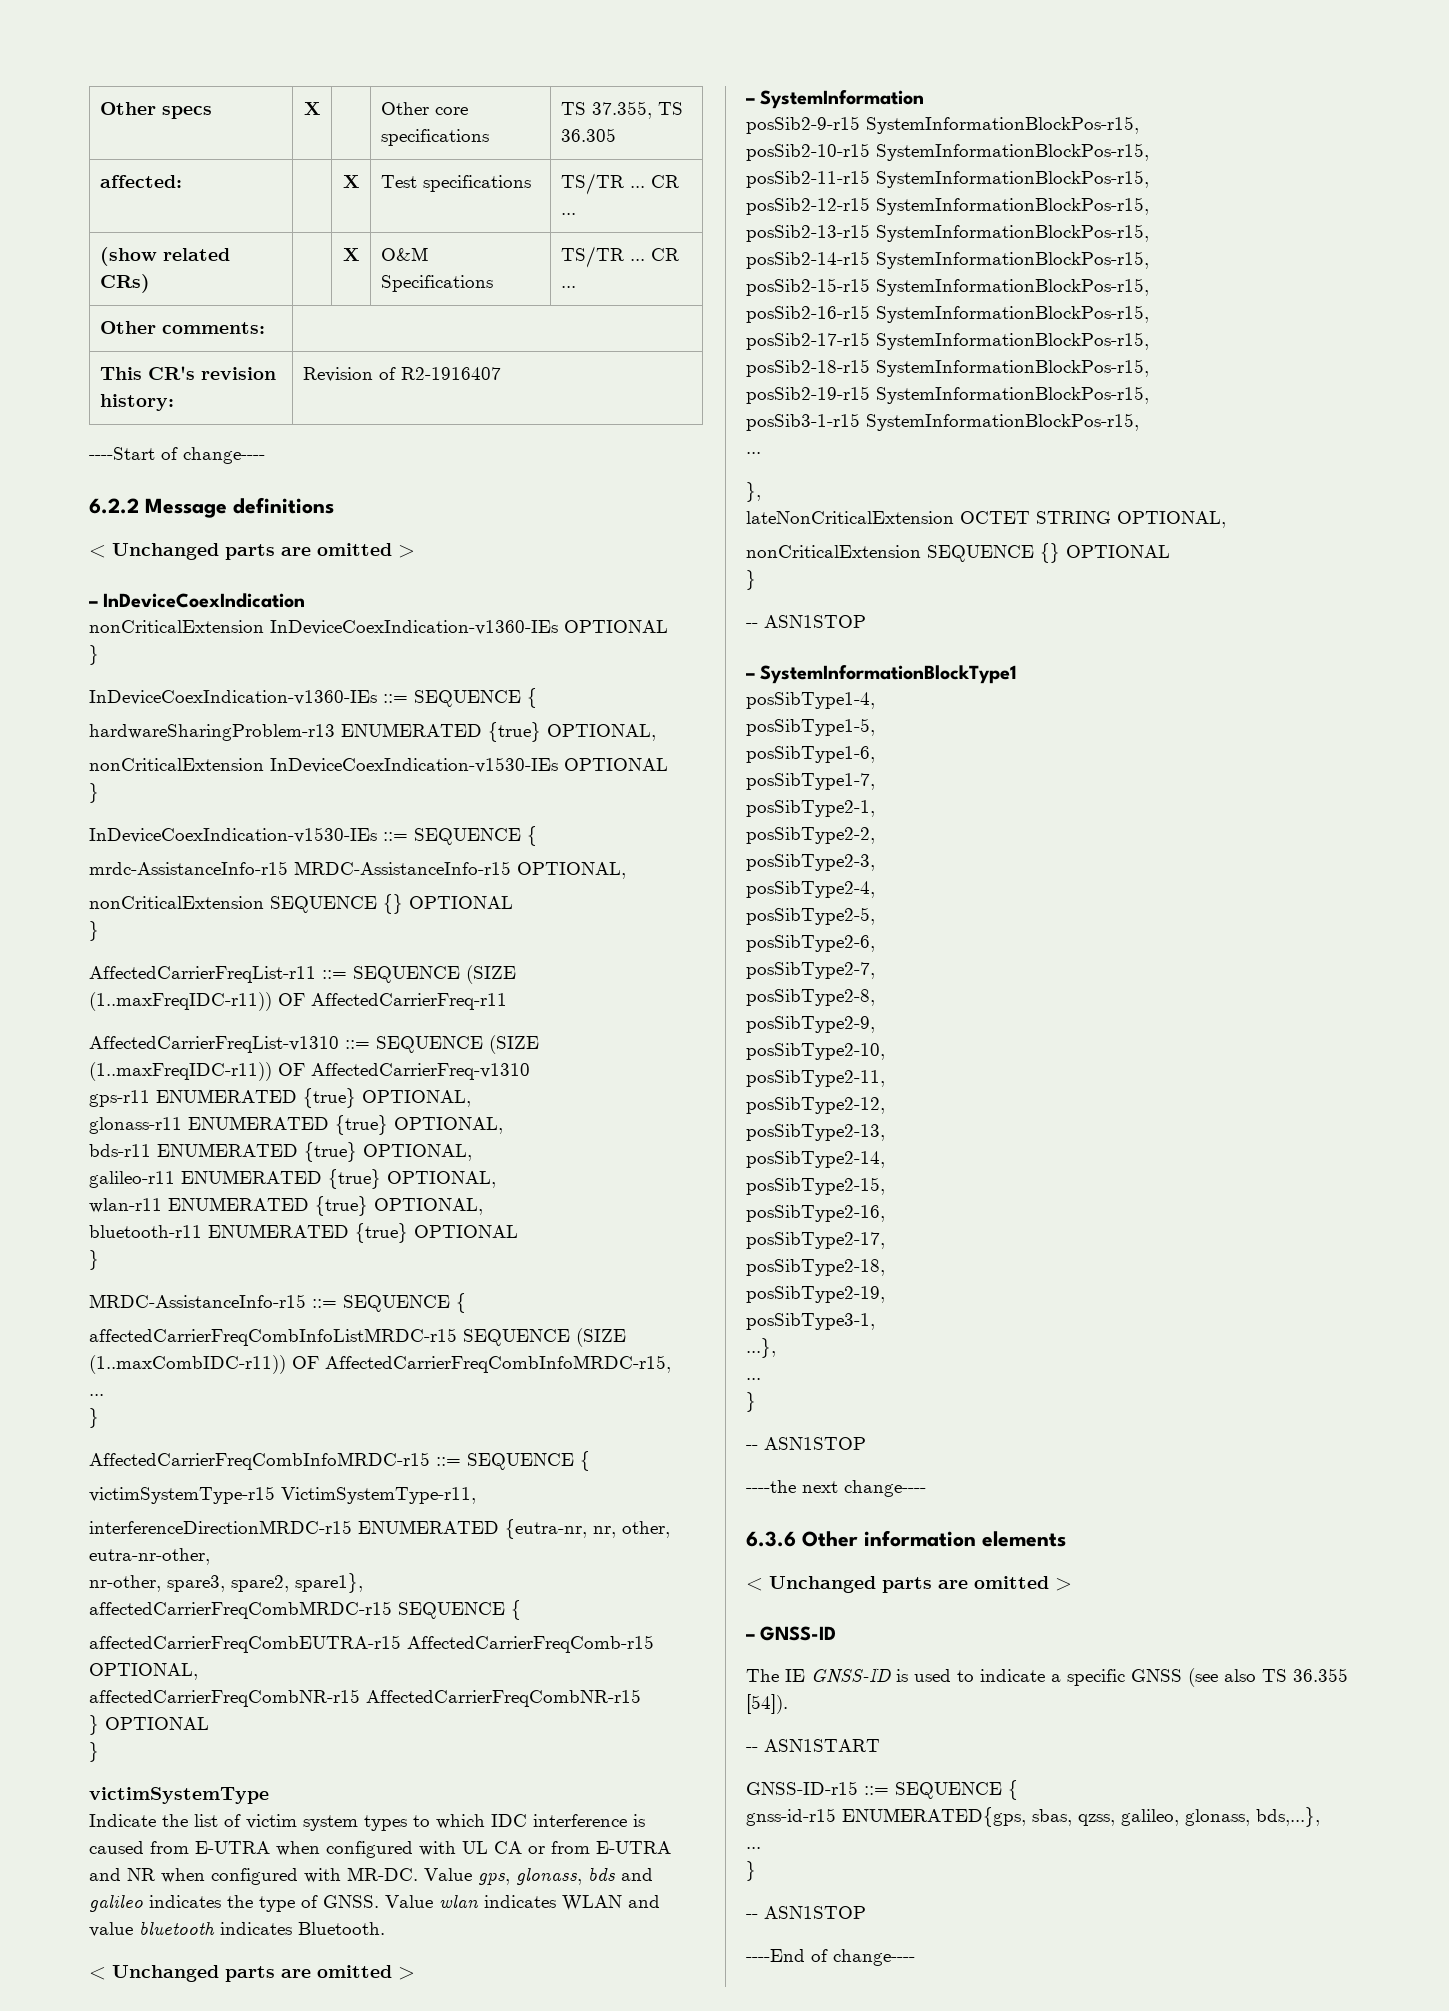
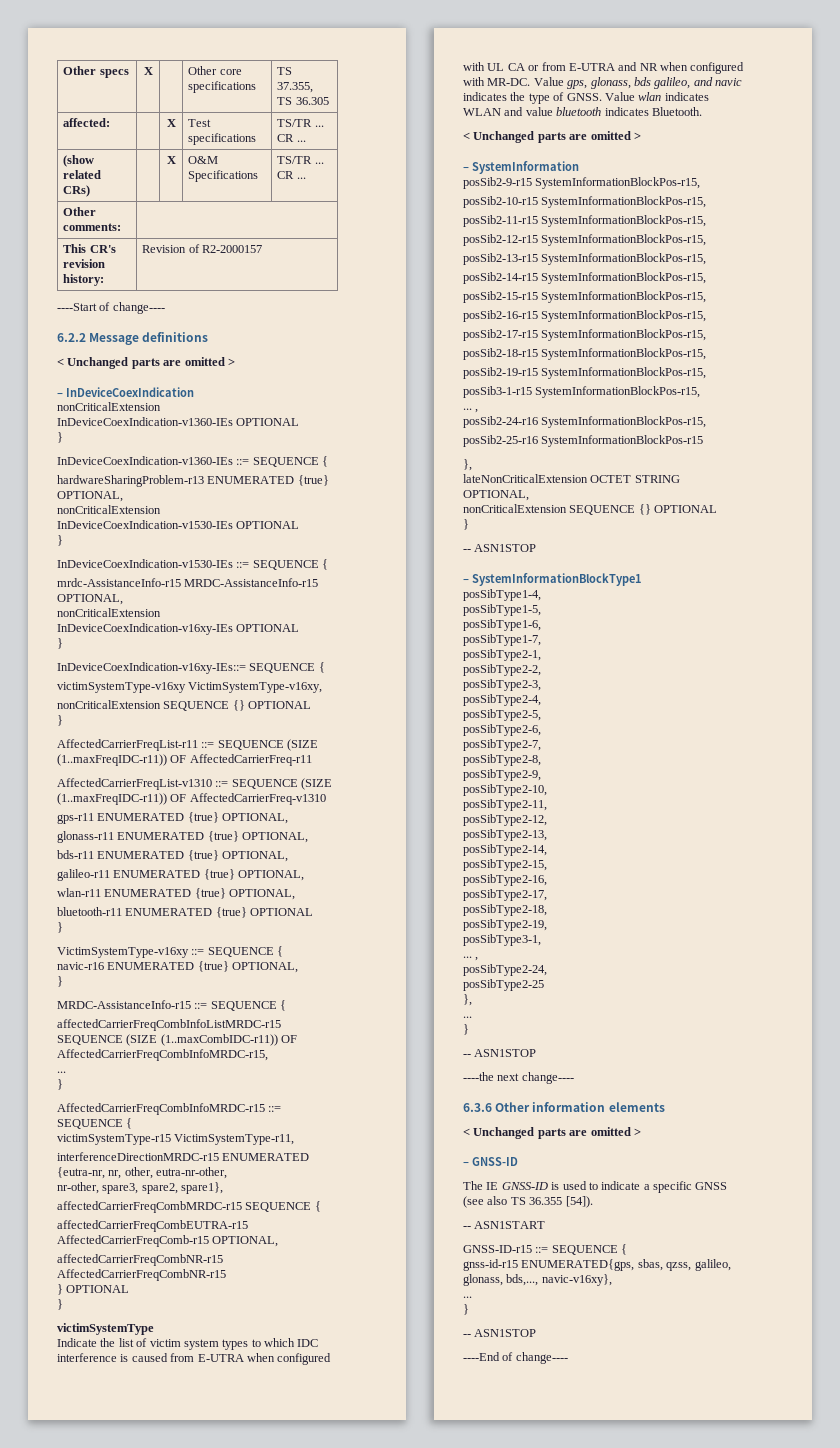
- This CR's revision history: | Revision of R2-1916407
+ This CR's revision history: | Revision of R2-2000157
+ nonCriticalExtension InDeviceCoexIndication-v16xy-IEs OPTIONAL
+ }
+ InDeviceCoexIndication-v16xy-IEs::= SEQUENCE {
+ victimSystemType-v16xy VictimSystemType-v16xy,
+ VictimSystemType-v16xy ::= SEQUENCE {
+ navic-r16 ENUMERATED {true} OPTIONAL,
+ }
- Value gps, glonass, bds and galileo indicates the type of GNSS.
+ Value gps, glonass, bds galileo, and navic indicates the type of GNSS.
  posSib3-1-r15 SystemInformationBlockPos-r15,
- ...
+ ... ,
+ posSib2-24-r16 SystemInformationBlockPos-r15,
+ posSib2-25-r16 SystemInformationBlockPos-r15
  posSibType3-1,
- ...},
+ ... ,
+ posSibType2-24,
+ posSibType2-25
+ },
- gnss-id-r15 ENUMERATED{gps, sbas, qzss, galileo, glonass, bds,...},
+ gnss-id-r15 ENUMERATED{gps, sbas, qzss, galileo, glonass, bds,..., navic-v16xy},

